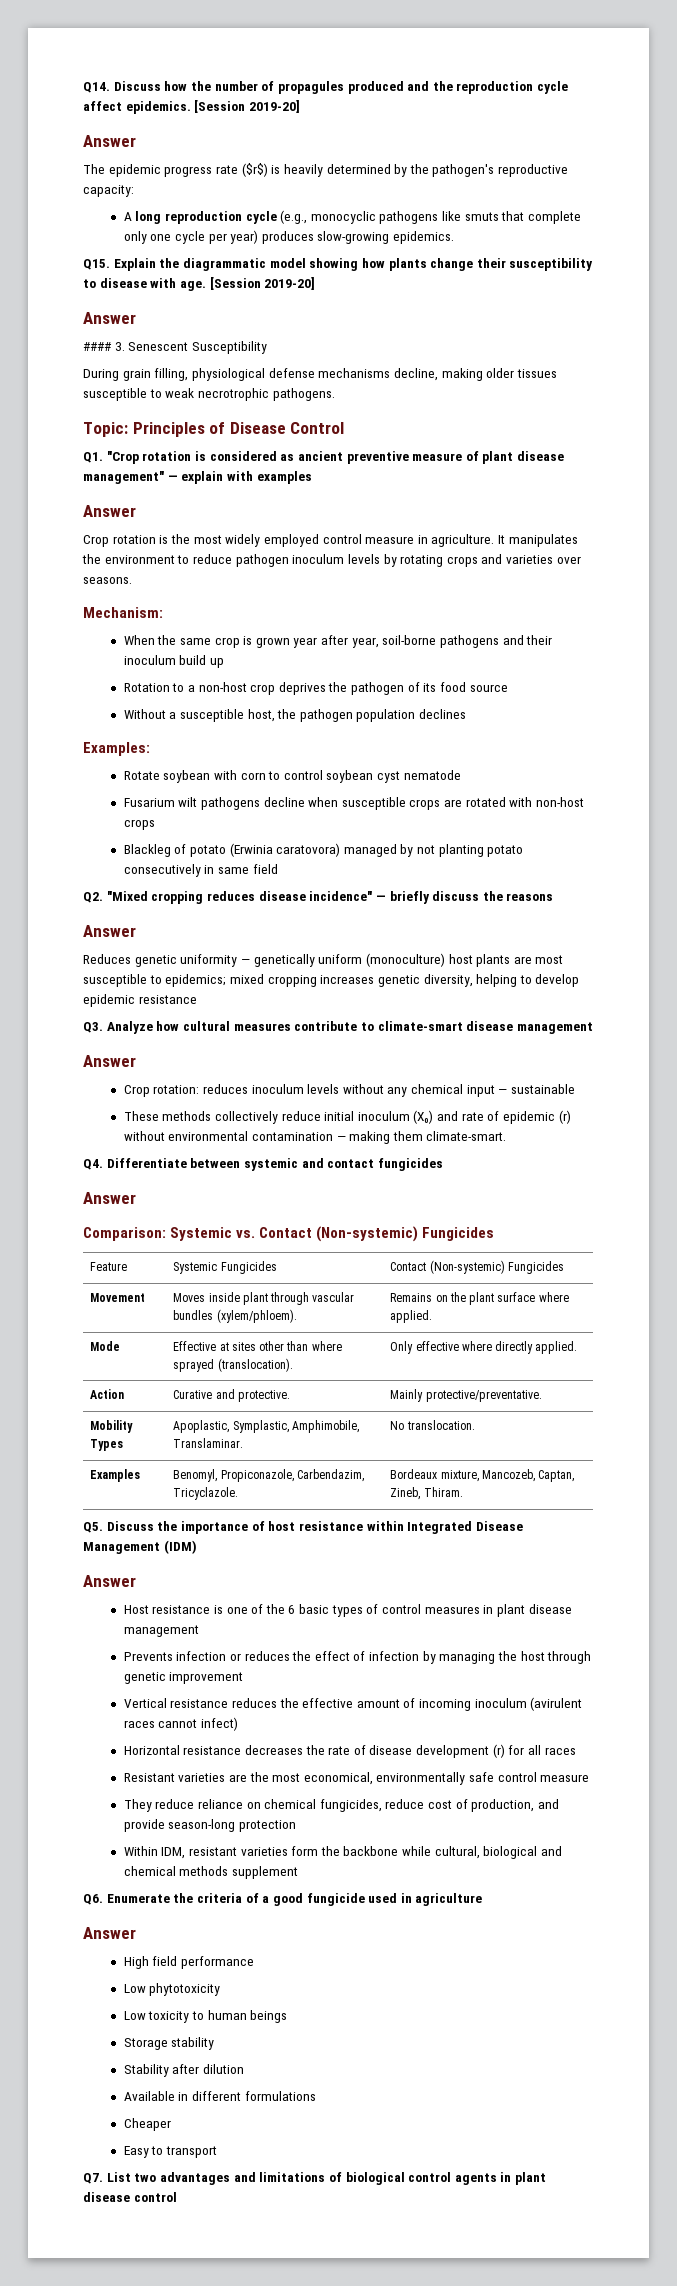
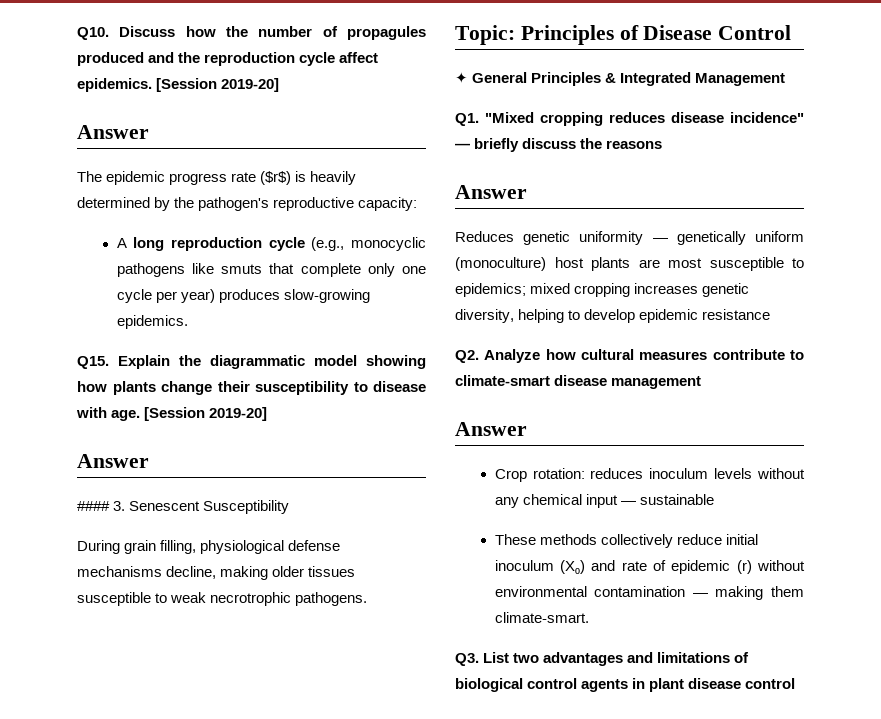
- Q14. Discuss how the number of propagules produced and the reproduction cycle affect epidemics.
+ Q10. Discuss how the number of propagules produced and the reproduction cycle affect epidemics.
- Q1. "Crop rotation is considered as ancient preventive measure of plant disease management" — explain with examples
- Answer
- Crop rotation is the most widely employed control measure in agriculture. It manipulates the environment to reduce pathogen inoculum levels by rotating crops and varieties over seasons.
- Mechanism:
- When the same crop is grown year after year, soil-borne pathogens and their inoculum build up
- Rotation to a non-host crop deprives the pathogen of its food source
- Without a susceptible host, the pathogen population declines
- Examples:
- Rotate soybean with corn to control soybean cyst nematode
- Fusarium wilt pathogens decline when susceptible crops are rotated with non-host crops
- Blackleg of potato (Erwinia caratovora) managed by not planting potato consecutively in same field
- Q2. "Mixed cropping reduces disease incidence" — briefly discuss the reasons
+ ✦ General Principles & Integrated Management
+ Q1. "Mixed cropping reduces disease incidence" — briefly discuss the reasons
- Q3. Analyze how cultural measures contribute to climate-smart disease management
+ Q2. Analyze how cultural measures contribute to climate-smart disease management
- Q4. Differentiate between systemic and contact fungicides
- Answer
- Comparison: Systemic vs. Contact (Non-systemic) Fungicides
- Feature | Systemic Fungicides | Contact (Non-systemic) Fungicides
- Movement | Moves inside plant through vascular bundles (xylem/phloem). | Remains on the plant surface where applied.
- Mode | Effective at sites other than where sprayed (translocation). | Only effective where directly applied.
- Action | Curative and protective. | Mainly protective/preventative.
- Mobility Types | Apoplastic, Symplastic, Amphimobile, Translaminar. | No translocation.
- Examples | Benomyl, Propiconazole, Carbendazim, Tricyclazole. | Bordeaux mixture, Mancozeb, Captan, Zineb, Thiram.
- Q5. Discuss the importance of host resistance within Integrated Disease Management (IDM)
- Answer
- Host resistance is one of the 6 basic types of control measures in plant disease management
- Prevents infection or reduces the effect of infection by managing the host through genetic improvement
- Vertical resistance reduces the effective amount of incoming inoculum (avirulent races cannot infect)
- Horizontal resistance decreases the rate of disease development (r) for all races
- Resistant varieties are the most economical, environmentally safe control measure
- They reduce reliance on chemical fungicides, reduce cost of production, and provide season-long protection
- Within IDM, resistant varieties form the backbone while cultural, biological and chemical methods supplement
- Q6. Enumerate the criteria of a good fungicide used in agriculture
- Answer
- High field performance
- Low phytotoxicity
- Low toxicity to human beings
- Storage stability
- Stability after dilution
- Available in different formulations
- Cheaper
- Easy to transport
- Q7. List two advantages and limitations of biological control agents in plant disease control
+ Q3. List two advantages and limitations of biological control agents in plant disease control

